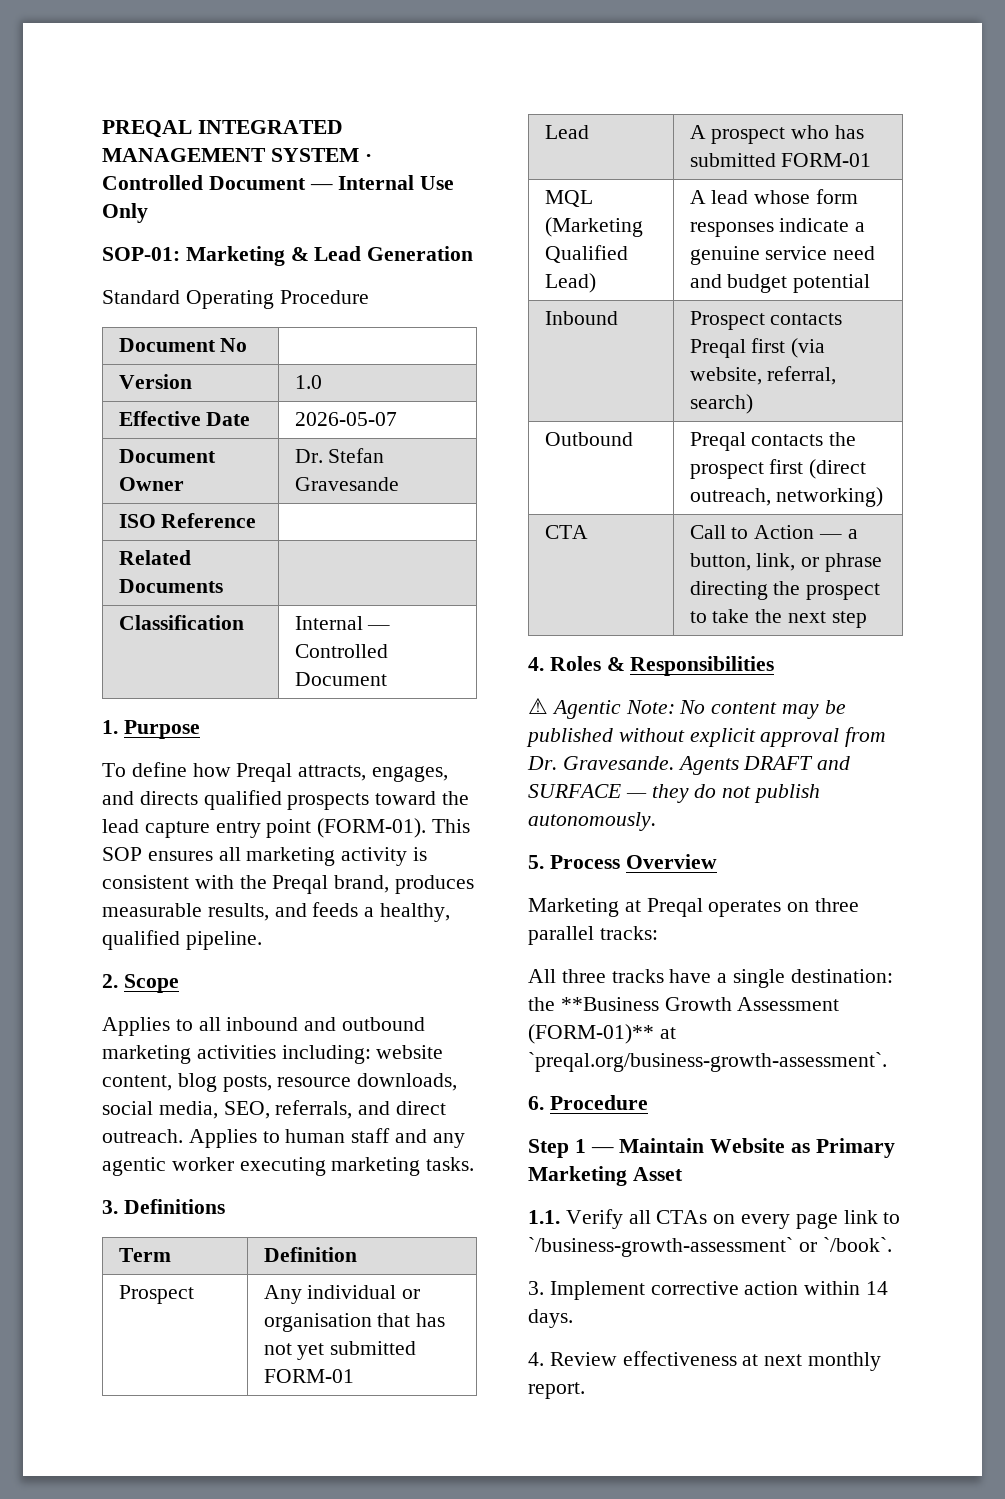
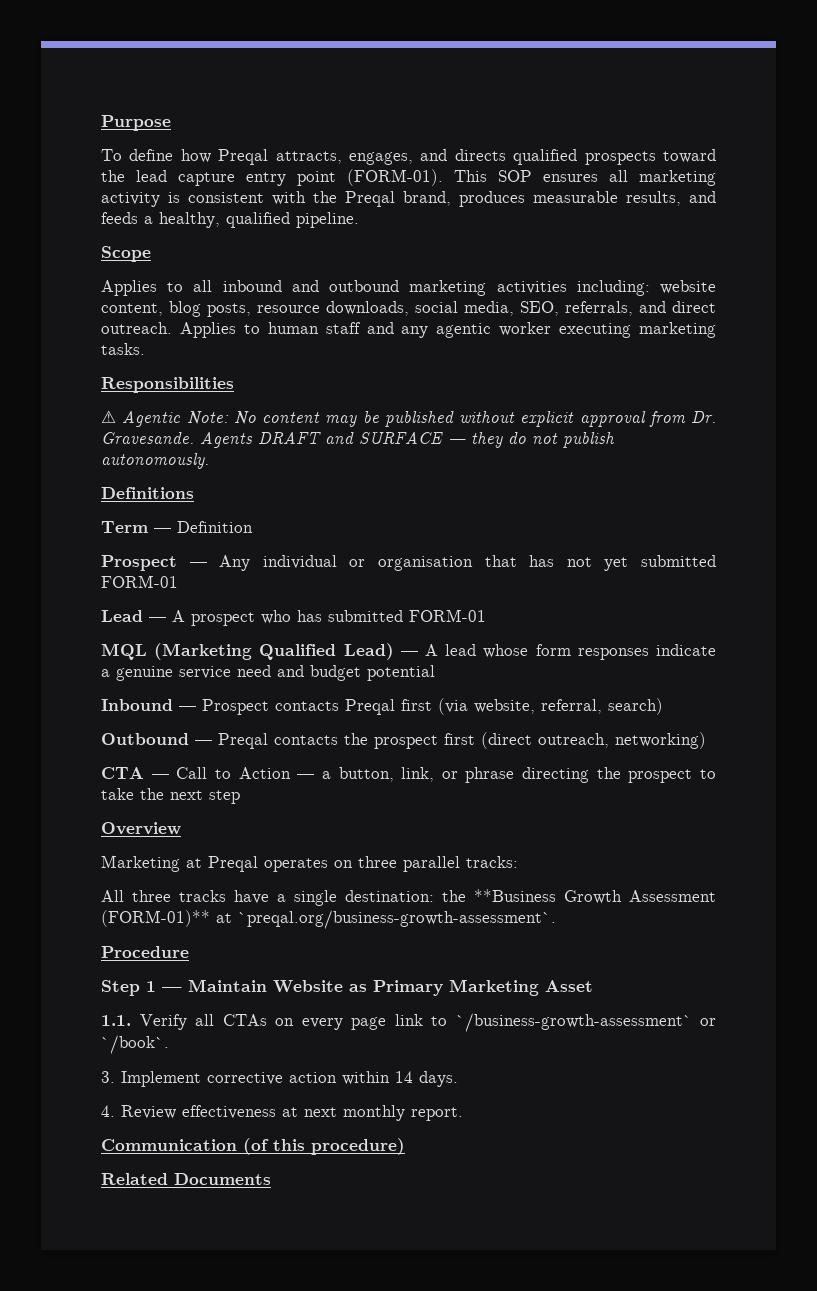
- PREQAL INTEGRATED MANAGEMENT SYSTEM · Controlled Document — Internal Use Only
- SOP-01: Marketing & Lead Generation
- Standard Operating Procedure
- Document No |
- Version | 1.0
- Effective Date | 2026-05-07
- Document Owner | Dr. Stefan Gravesande
- ISO Reference |
- Related Documents |
- Classification | Internal — Controlled Document
- 1. Purpose
+ Purpose
- 2. Scope
+ Scope
- 3. Definitions
- Term | Definition
- Prospect | Any individual or organisation that has not yet submitted FORM-01
- Lead | A prospect who has submitted FORM-01
- MQL (Marketing Qualified Lead) | A lead whose form responses indicate a genuine service need and budget potential
- Inbound | Prospect contacts Preqal first (via website, referral, search)
- Outbound | Preqal contacts the prospect first (direct outreach, networking)
- CTA | Call to Action — a button, link, or phrase directing the prospect to take the next step
- 4. Roles & Responsibilities
+ Responsibilities
- 5. Process Overview
+ Definitions
+ Term — Definition
+ Prospect — Any individual or organisation that has not yet submitted FORM-01
+ Lead — A prospect who has submitted FORM-01
+ MQL (Marketing Qualified Lead) — A lead whose form responses indicate a genuine service need and budget potential
+ Inbound — Prospect contacts Preqal first (via website, referral, search)
+ Outbound — Preqal contacts the prospect first (direct outreach, networking)
+ CTA — Call to Action — a button, link, or phrase directing the prospect to take the next step
+ Overview
- 6. Procedure
+ Procedure
+ Communication (of this procedure)
+ Related Documents

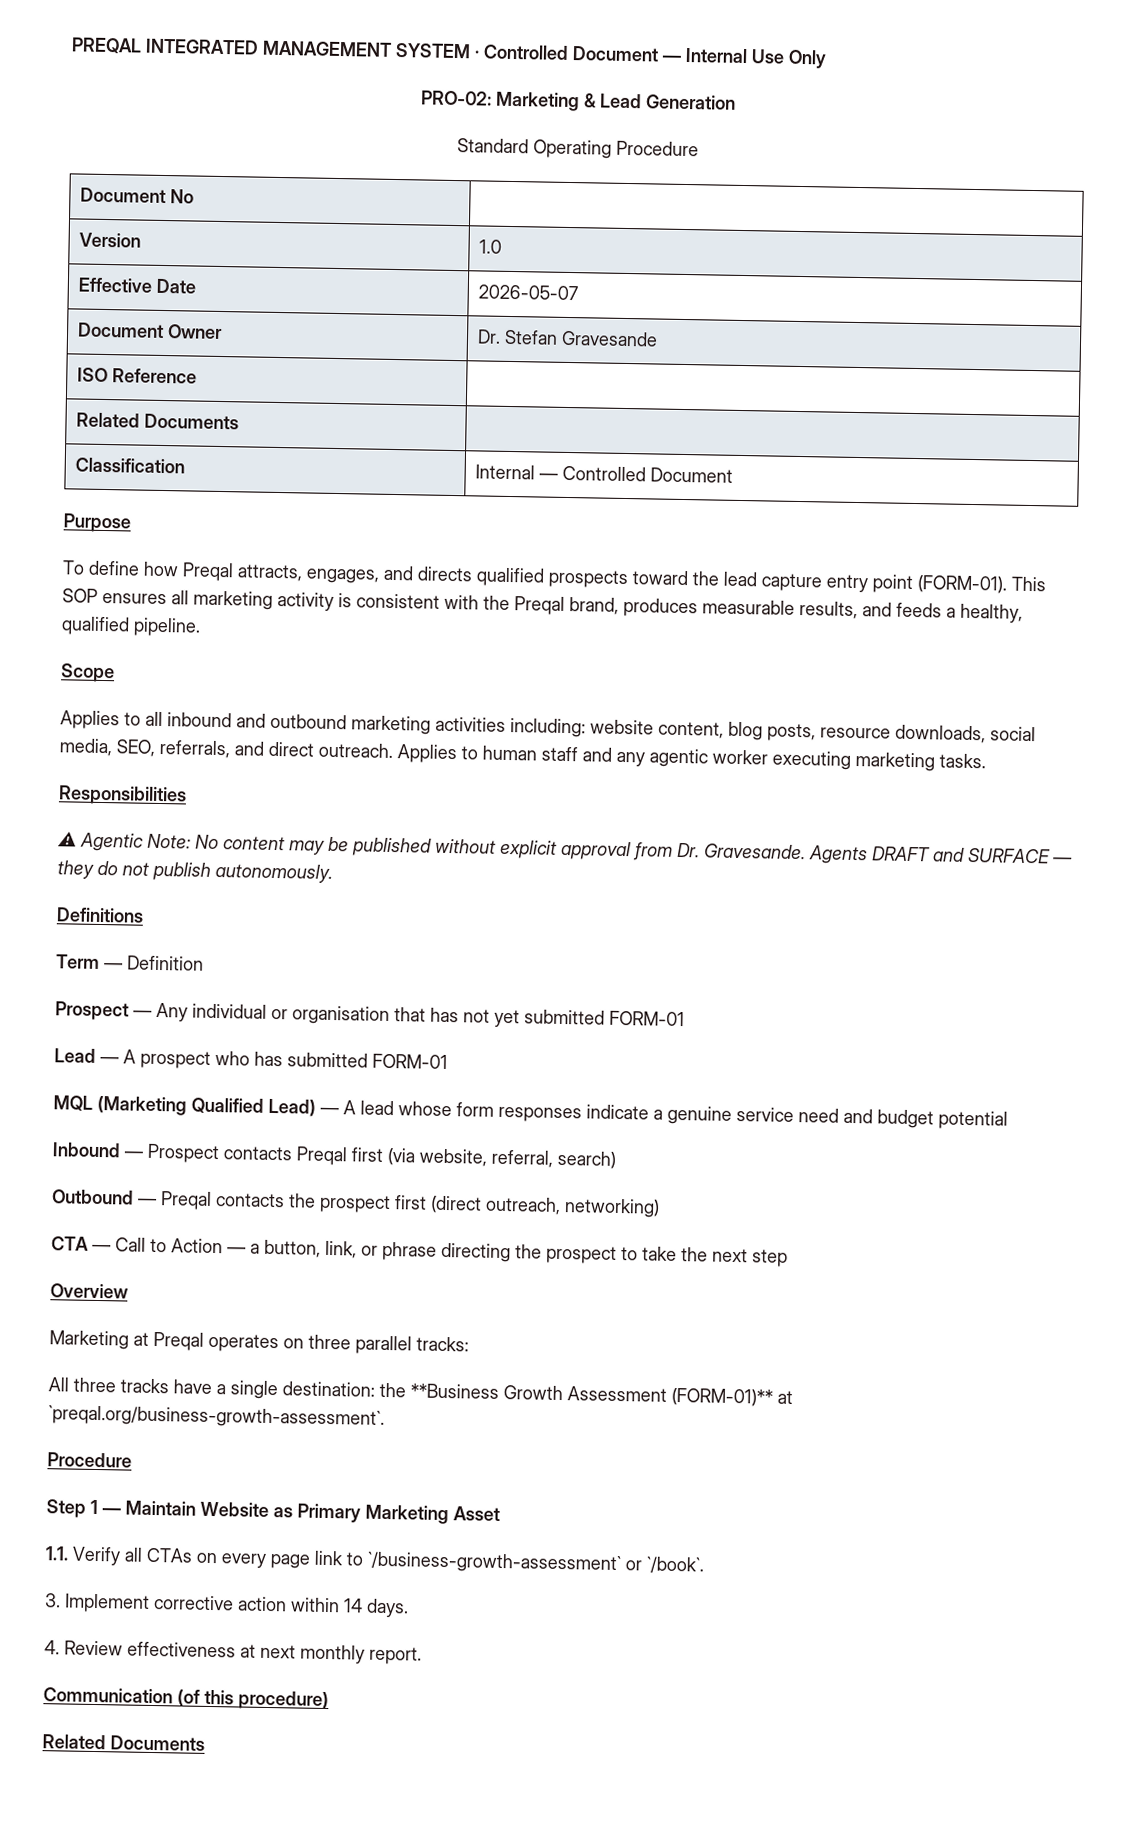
+ PREQAL INTEGRATED MANAGEMENT SYSTEM · Controlled Document — Internal Use Only
+ PRO-02: Marketing & Lead Generation
+ Standard Operating Procedure
+ Document No |
+ Version | 1.0
+ Effective Date | 2026-05-07
+ Document Owner | Dr. Stefan Gravesande
+ ISO Reference |
+ Related Documents |
+ Classification | Internal — Controlled Document

